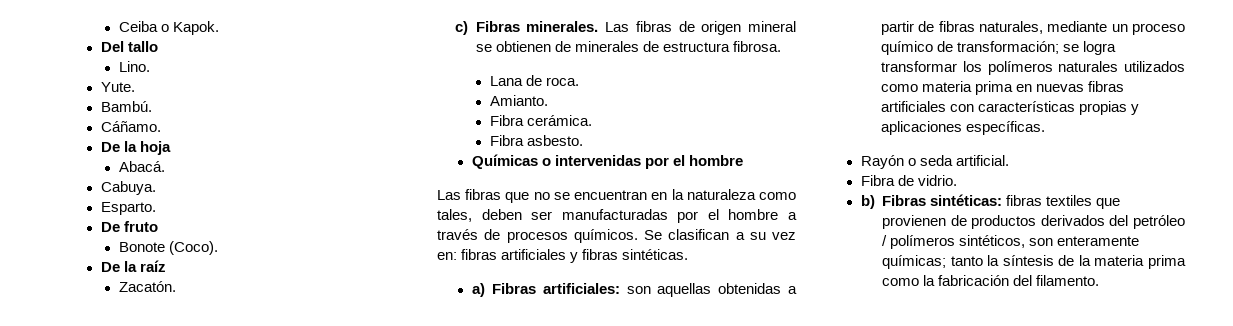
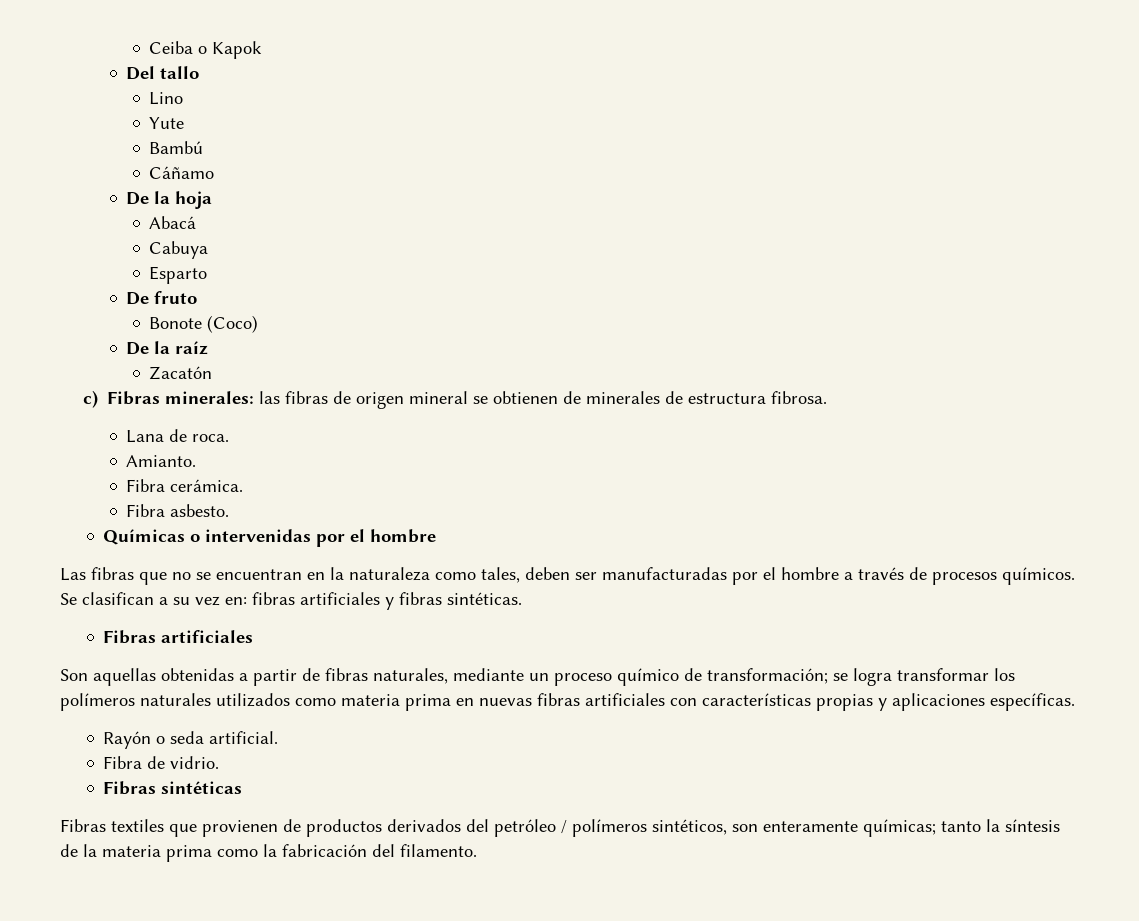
- Ceiba o Kapok.
+ Ceiba o Kapok
- Lino.
- Yute.
- Bambú.
- Cáñamo.
+ Lino
+ Yute
+ Bambú
+ Cáñamo
- Abacá.
- Cabuya.
- Esparto.
+ Abacá
+ Cabuya
+ Esparto
- Bonote (Coco).
+ Bonote (Coco)
- Zacatón.
+ Zacatón
- c) Fibras minerales. Las fibras de origen mineral se obtienen de minerales de estructura fibrosa.
+ c) Fibras minerales: las fibras de origen mineral se obtienen de minerales de estructura fibrosa.
- a) Fibras artificiales: son aquellas obtenidas a partir de fibras naturales, mediante un proceso químico de transformación; se logra transformar los polímeros naturales utilizados como materia prima en nuevas fibras artificiales con características propias y aplicaciones específicas.
+ Fibras artificiales
+ Son aquellas obtenidas a partir de fibras naturales, mediante un proceso químico de transformación; se logra transformar los polímeros naturales utilizados como materia prima en nuevas fibras artificiales con características propias y aplicaciones específicas.
- b) Fibras sintéticas: fibras textiles que provienen de productos derivados del petróleo / polímeros sintéticos, son enteramente químicas; tanto la síntesis de la materia prima como la fabricación del filamento.
+ Fibras sintéticas
+ Fibras textiles que provienen de productos derivados del petróleo / polímeros sintéticos, son enteramente químicas; tanto la síntesis de la materia prima como la fabricación del filamento.

